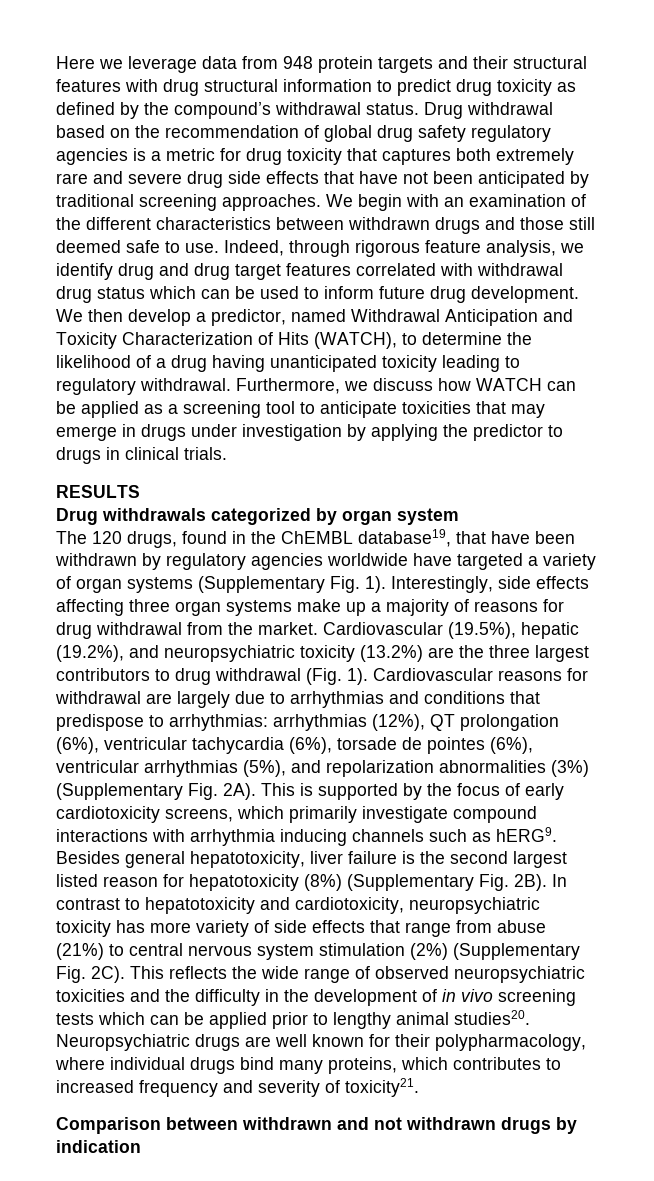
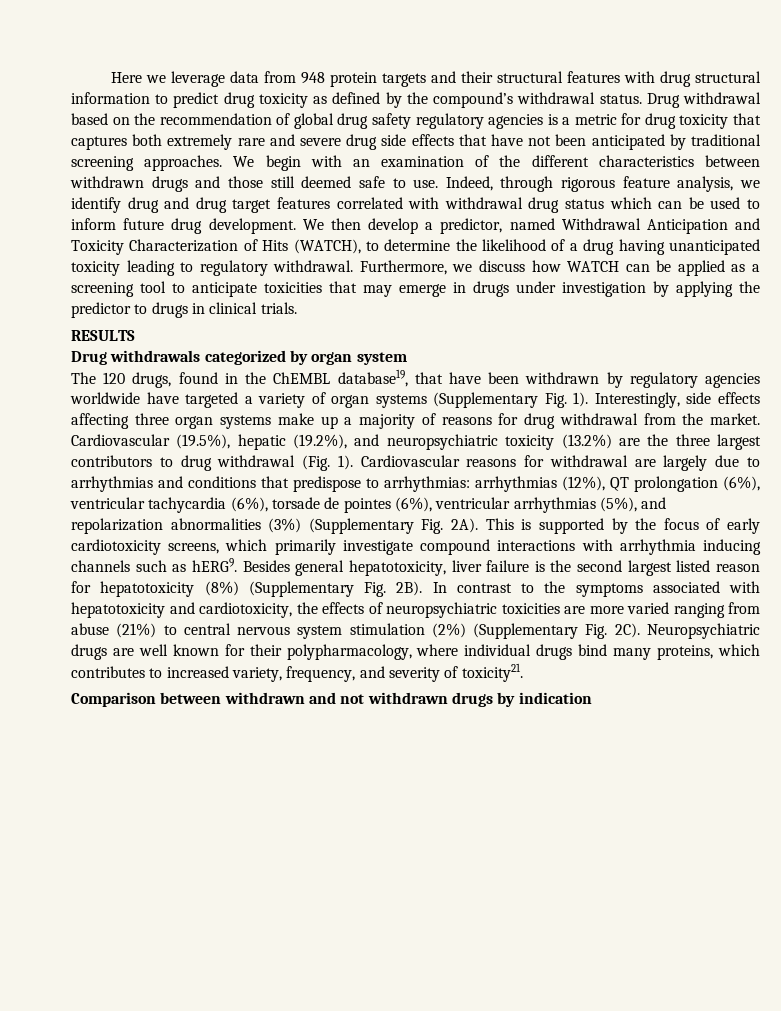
- In contrast to hepatotoxicity and cardiotoxicity, neuropsychiatric toxicity has more variety of side effects that range from abuse (21%) to central nervous system stimulation (2%) (Supplementary Fig. 2C).
+ In contrast to the symptoms associated with hepatotoxicity and cardiotoxicity, the effects of neuropsychiatric toxicities are more varied ranging from abuse (21%) to central nervous system stimulation (2%) (Supplementary Fig. 2C).
- This reflects the wide range of observed neuropsychiatric toxicities and the difficulty in the development of in vivo screening tests which can be applied prior to lengthy animal studies20.
- Neuropsychiatric drugs are well known for their polypharmacology, where individual drugs bind many proteins, which contributes to increased frequency and severity of toxicity21.
+ Neuropsychiatric drugs are well known for their polypharmacology, where individual drugs bind many proteins, which contributes to increased variety, frequency, and severity of toxicity21.

